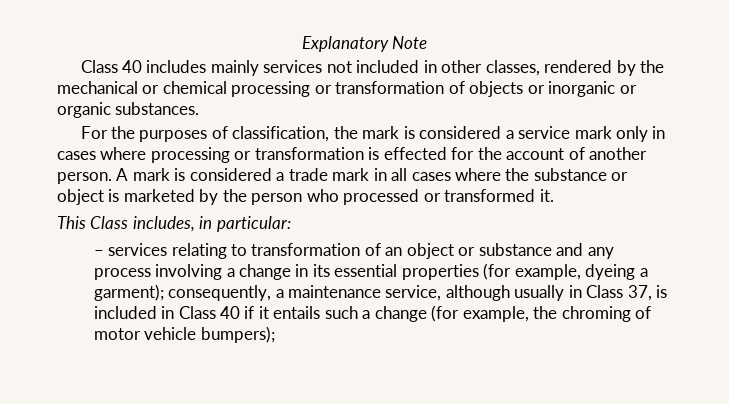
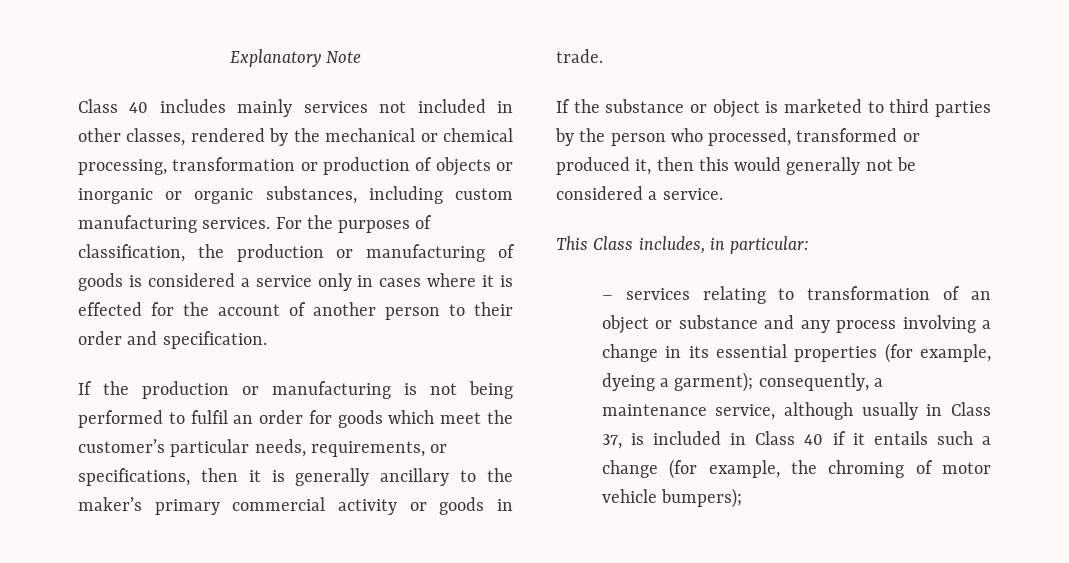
- Class 40 includes mainly services not included in other classes, rendered by the mechanical or chemical processing or transformation of objects or inorganic or organic substances.
- For the purposes of classification, the mark is considered a service mark only in cases where processing or transformation is effected for the account of another person. A mark is considered a trade mark in all cases where the substance or object is marketed by the person who processed or transformed it.
+ Class 40 includes mainly services not included in other classes, rendered by the mechanical or chemical processing, transformation or production of objects or inorganic or organic substances, including custom manufacturing services. For the purposes of classification, the production or manufacturing of goods is considered a service only in cases where it is effected for the account of another person to their order and specification.
+ If the production or manufacturing is not being performed to fulfil an order for goods which meet the customer’s particular needs, requirements, or specifications, then it is generally ancillary to the maker’s primary commercial activity or goods in trade.
+ If the substance or object is marketed to third parties by the person who processed, transformed or produced it, then this would generally not be considered a service.

